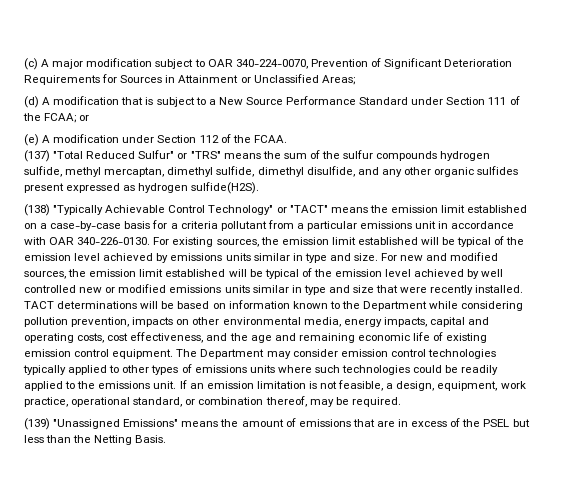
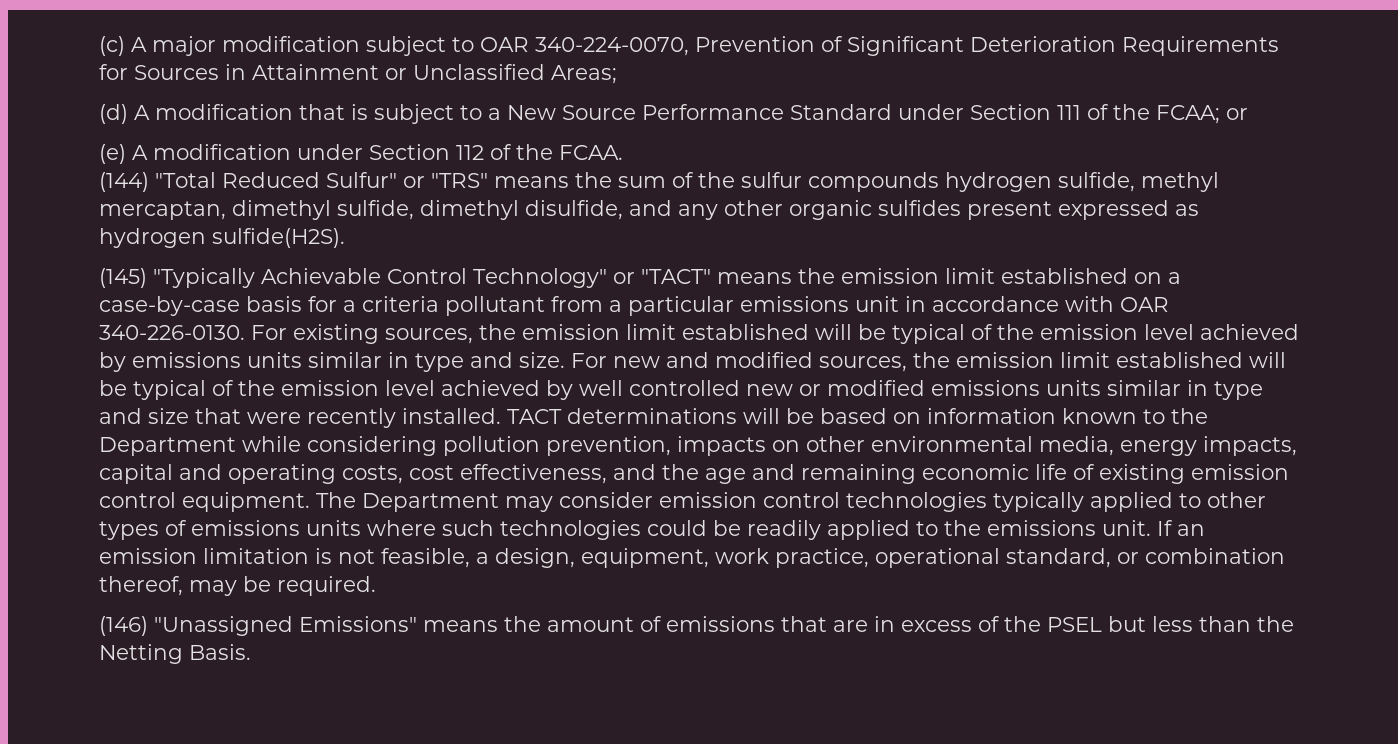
- (137) "Total Reduced Sulfur" or "TRS" means the sum of the sulfur compounds hydrogen sulfide, methyl mercaptan, dimethyl sulfide, dimethyl disulfide, and any other organic sulfides present expressed as hydrogen sulfide(H2S).
+ (144) "Total Reduced Sulfur" or "TRS" means the sum of the sulfur compounds hydrogen sulfide, methyl mercaptan, dimethyl sulfide, dimethyl disulfide, and any other organic sulfides present expressed as hydrogen sulfide(H2S).
- (138) "Typically Achievable Control Technology" or "TACT" means the emission limit established on a case-by-case basis for a criteria pollutant from a particular emissions unit in accordance with OAR 340-226-0130.
+ (145) "Typically Achievable Control Technology" or "TACT" means the emission limit established on a case-by-case basis for a criteria pollutant from a particular emissions unit in accordance with OAR 340-226-0130.
- (139) "Unassigned Emissions" means the amount of emissions that are in excess of the PSEL but less than the Netting Basis.
+ (146) "Unassigned Emissions" means the amount of emissions that are in excess of the PSEL but less than the Netting Basis.

